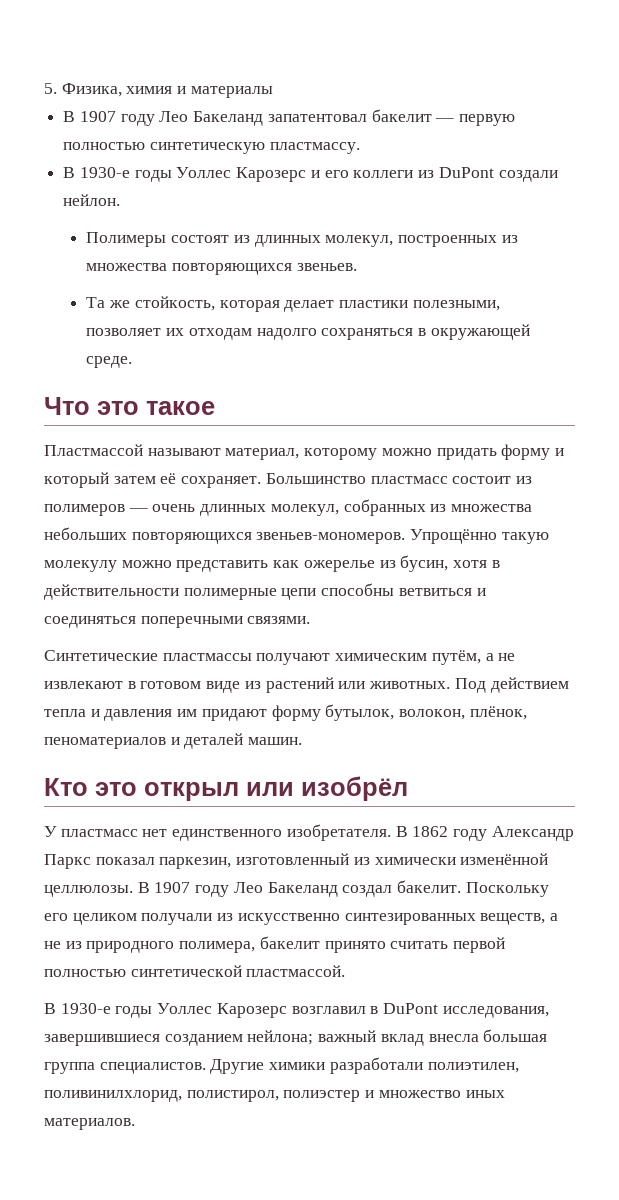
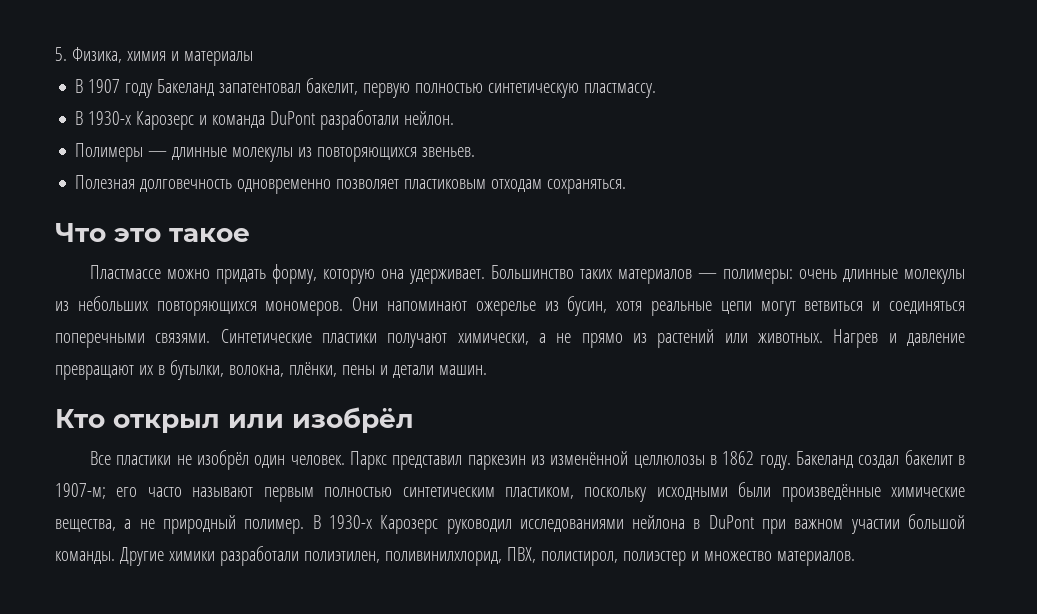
- В 1907 году Лео Бакеланд запатентовал бакелит — первую полностью синтетическую пластмассу.
+ В 1907 году Бакеланд запатентовал бакелит, первую полностью синтетическую пластмассу.
- В 1930-е годы Уоллес Карозерс и его коллеги из DuPont создали нейлон.
- Полимеры состоят из длинных молекул, построенных из множества повторяющихся звеньев.
- Та же стойкость, которая делает пластики полезными, позволяет их отходам надолго сохраняться в окружающей среде.
+ В 1930-х Карозерс и команда DuPont разработали нейлон.
+ Полимеры — длинные молекулы из повторяющихся звеньев.
+ Полезная долговечность одновременно позволяет пластиковым отходам сохраняться.
  Что это такое
- Пластмассой называют материал, которому можно придать форму и который затем её сохраняет. Большинство пластмасс состоит из полимеров — очень длинных молекул, собранных из множества небольших повторяющихся звеньев-мономеров. Упрощённо такую молекулу можно представить как ожерелье из бусин, хотя в действительности полимерные цепи способны ветвиться и соединяться поперечными связями.
- Синтетические пластмассы получают химическим путём, а не извлекают в готовом виде из растений или животных. Под действием тепла и давления им придают форму бутылок, волокон, плёнок, пеноматериалов и деталей машин.
+ Пластмассе можно придать форму, которую она удерживает. Большинство таких материалов — полимеры: очень длинные молекулы из небольших повторяющихся мономеров. Они напоминают ожерелье из бусин, хотя реальные цепи могут ветвиться и соединяться поперечными связями. Синтетические пластики получают химически, а не прямо из растений или животных. Нагрев и давление превращают их в бутылки, волокна, плёнки, пены и детали машин.
- Кто это открыл или изобрёл
+ Кто открыл или изобрёл
- У пластмасс нет единственного изобретателя. В 1862 году Александр Паркс показал паркезин, изготовленный из химически изменённой целлюлозы. В 1907 году Лео Бакеланд создал бакелит. Поскольку его целиком получали из искусственно синтезированных веществ, а не из природного полимера, бакелит принято считать первой полностью синтетической пластмассой.
- В 1930-е годы Уоллес Карозерс возглавил в DuPont исследования, завершившиеся созданием нейлона; важный вклад внесла большая группа специалистов.
+ Все пластики не изобрёл один человек. Паркс представил паркезин из изменённой целлюлозы в 1862 году. Бакеланд создал бакелит в 1907-м; его часто называют первым полностью синтетическим пластиком, поскольку исходными были произведённые химические вещества, а не природный полимер. В 1930-х Карозерс руководил исследованиями нейлона в DuPont при важном участии большой команды.
- Другие химики разработали полиэтилен, поливинилхлорид, полистирол, полиэстер и множество иных материалов.
+ Другие химики разработали полиэтилен, поливинилхлорид, ПВХ, полистирол, полиэстер и множество материалов.

